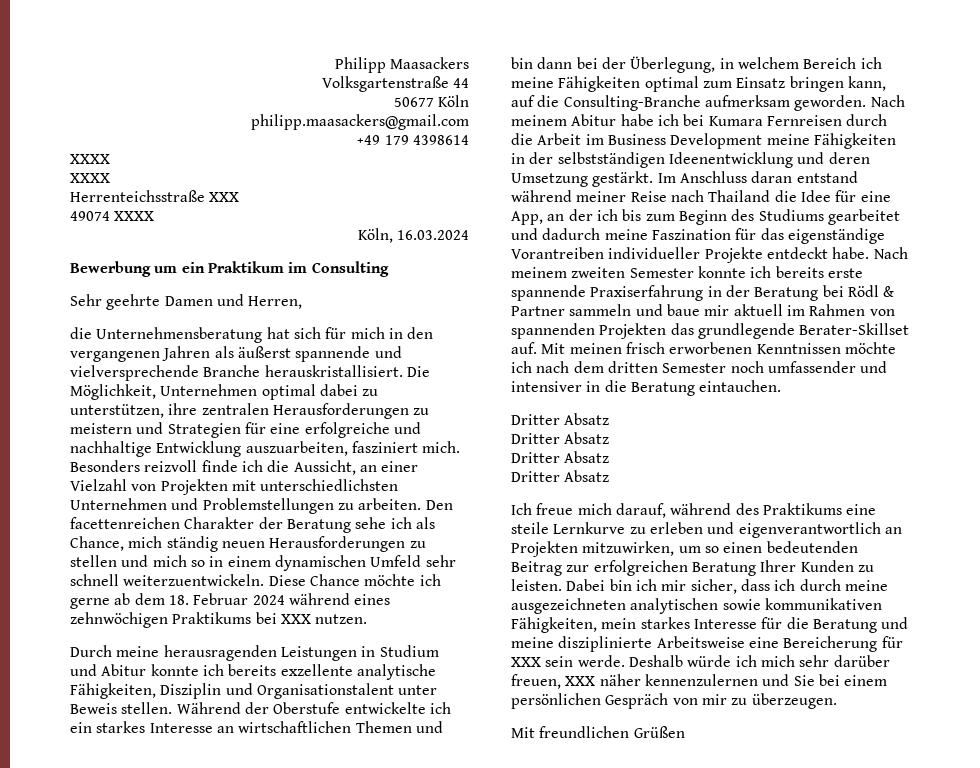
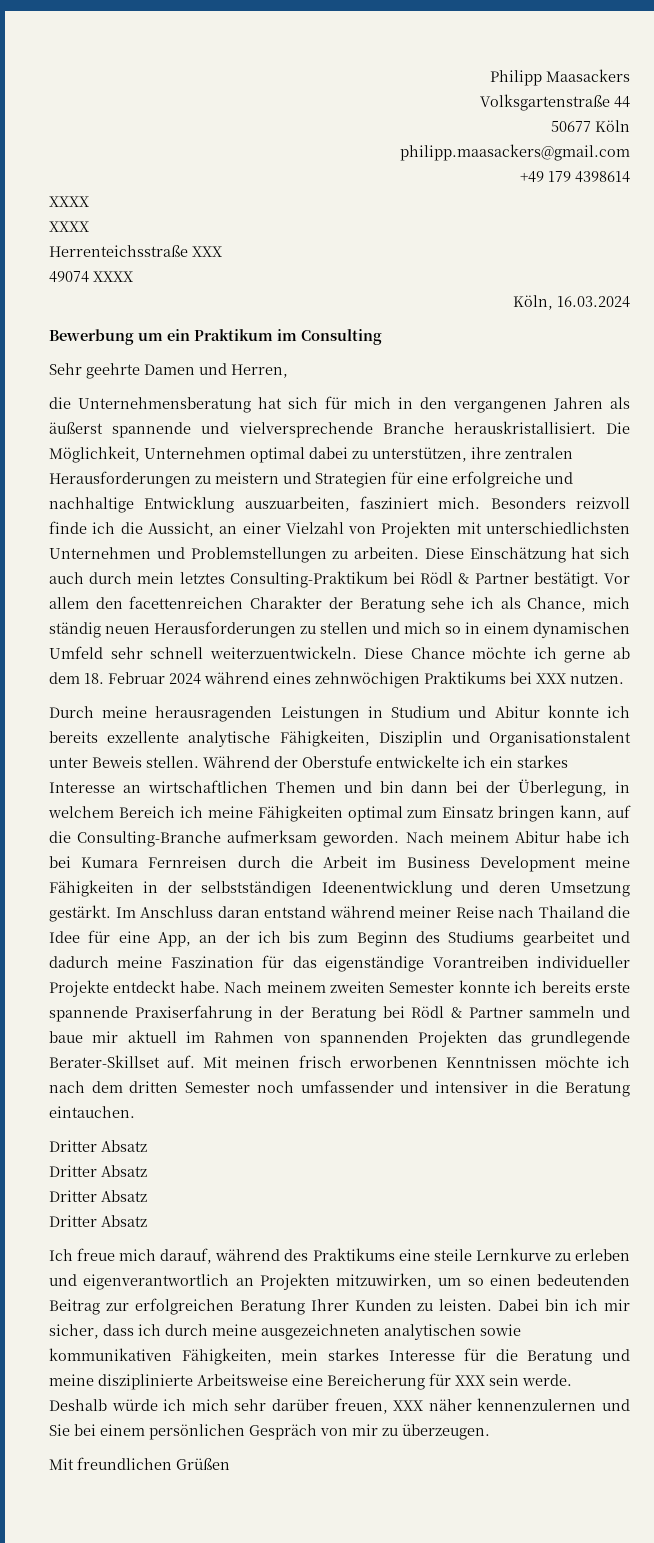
- Den facettenreichen Charakter der Beratung sehe ich als Chance, mich ständig neuen Herausforderungen zu stellen und mich so in einem dynamischen Umfeld sehr schnell weiterzuentwickeln.
+ Diese Einschätzung hat sich auch durch mein letztes Consulting-Praktikum bei Rödl & Partner bestätigt. Vor allem den facettenreichen Charakter der Beratung sehe ich als Chance, mich ständig neuen Herausforderungen zu stellen und mich so in einem dynamischen Umfeld sehr schnell weiterzuentwickeln.

